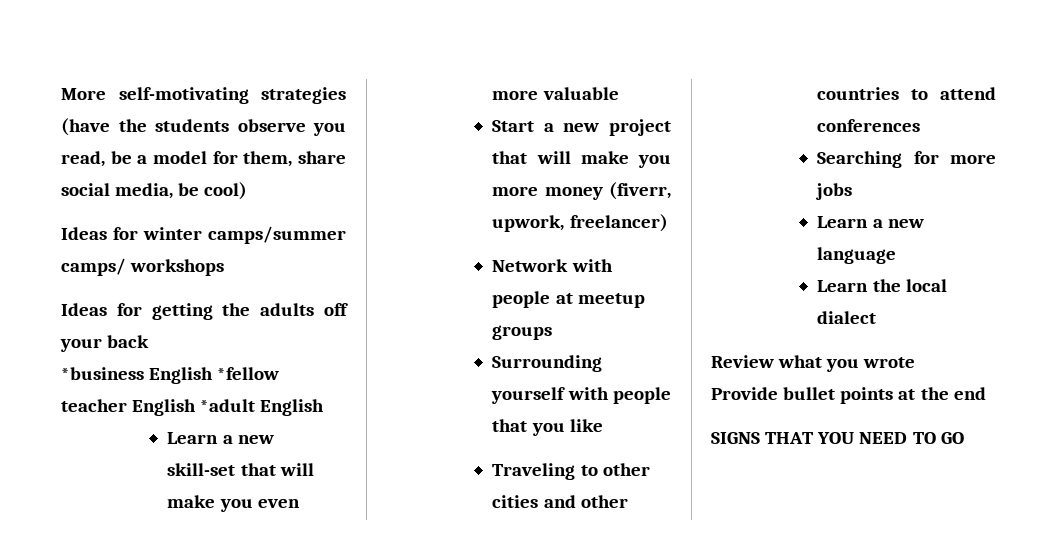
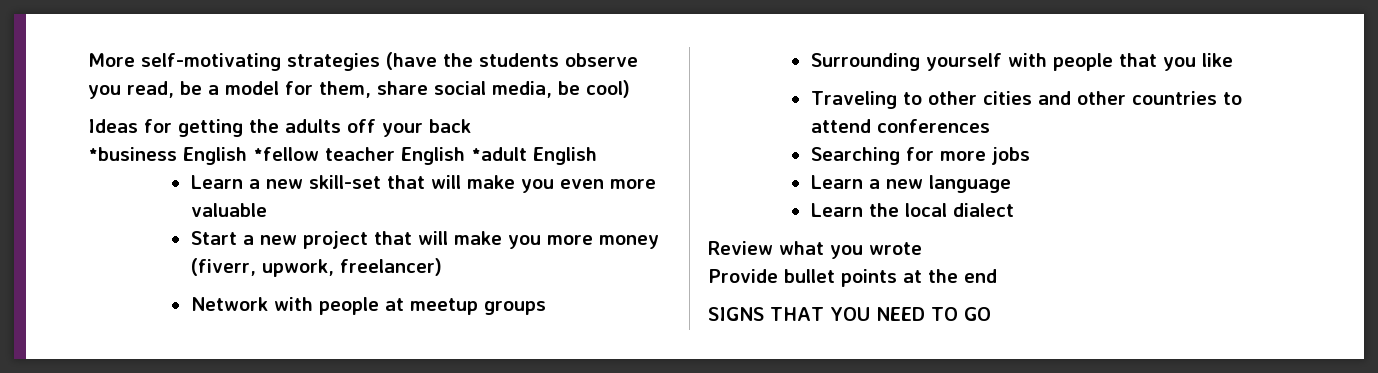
- Ideas for winter camps/summer camps/ workshops

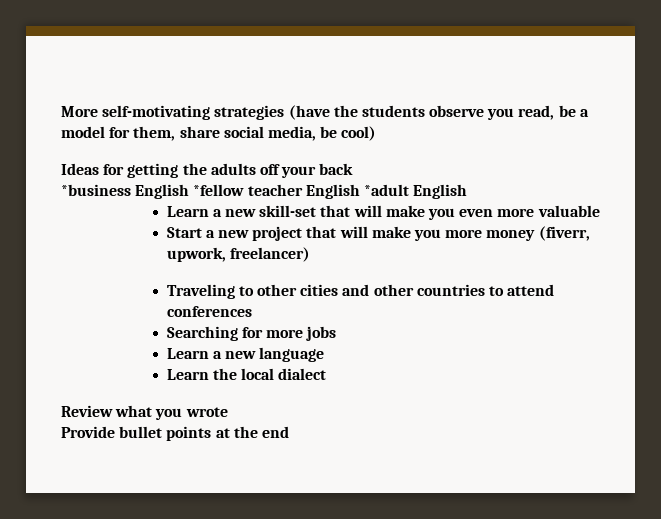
- Network with people at meetup groups
- Surrounding yourself with people that you like
- SIGNS THAT YOU NEED TO GO

